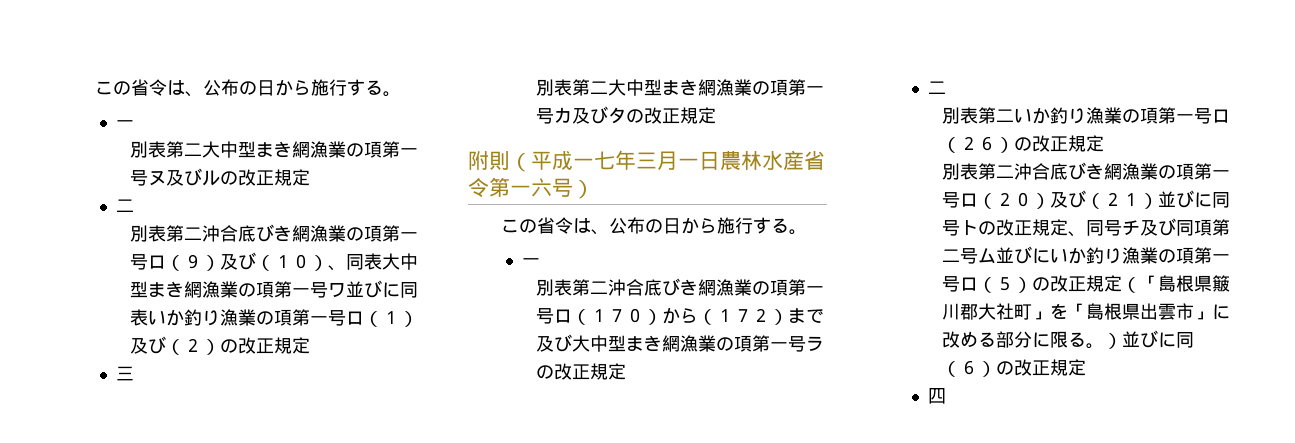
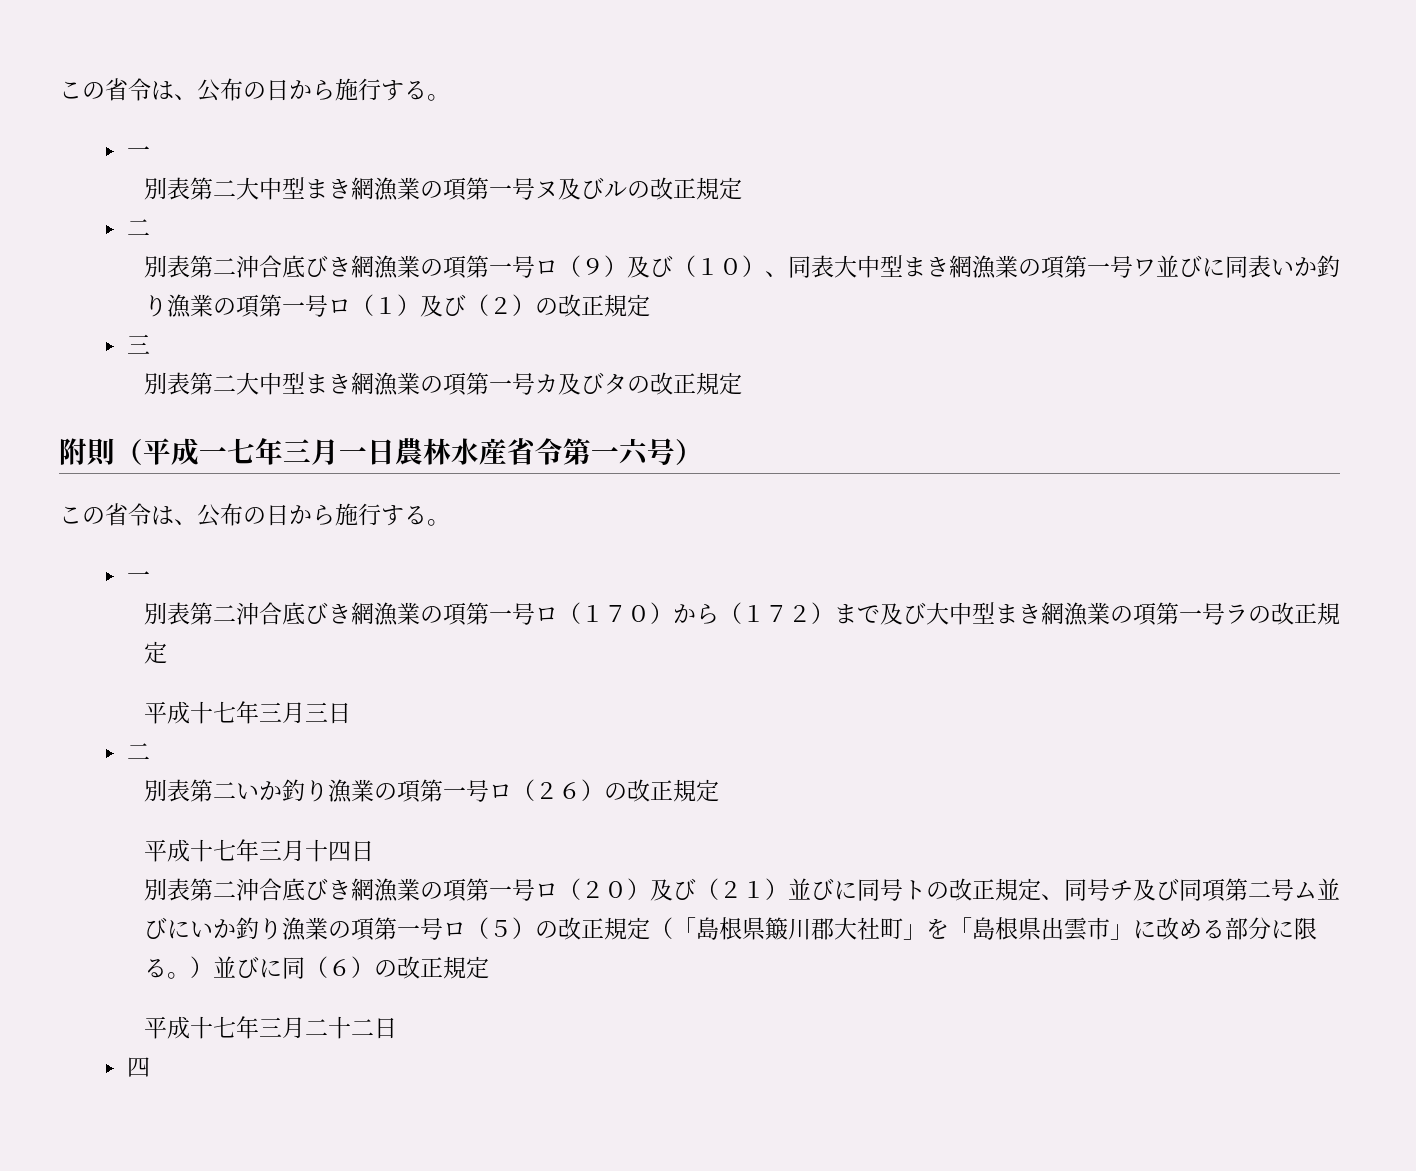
+ 平成十七年三月三日
+ 平成十七年三月十四日
+ 平成十七年三月二十二日

